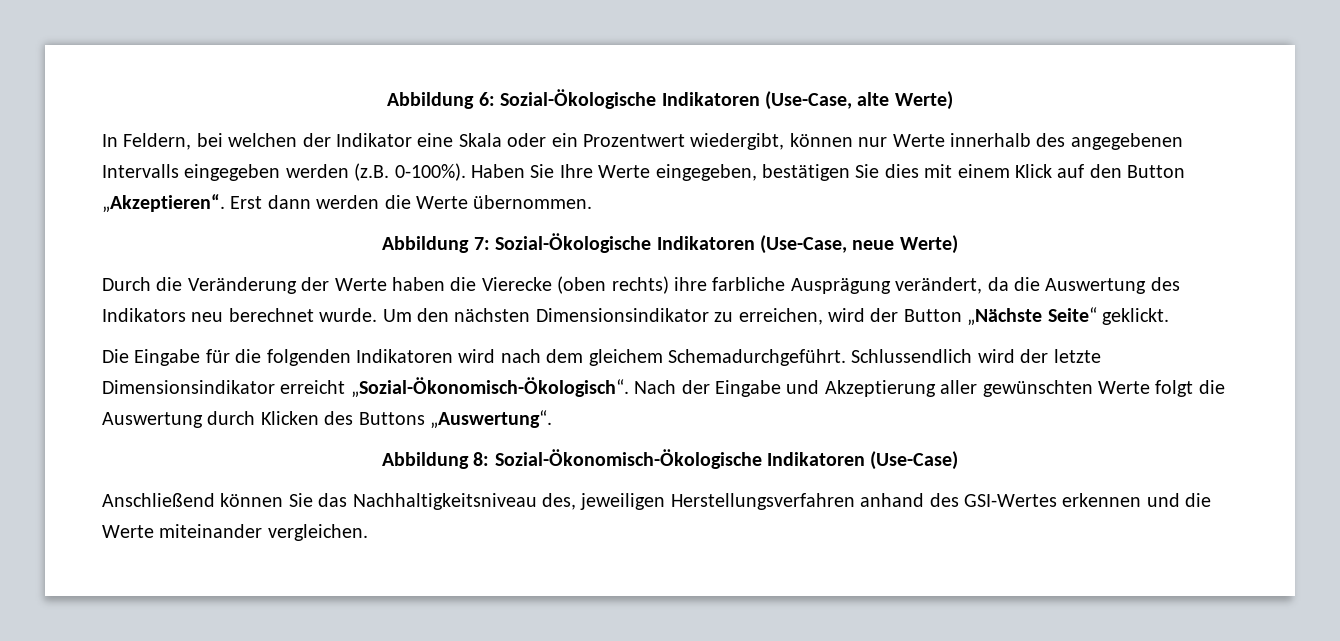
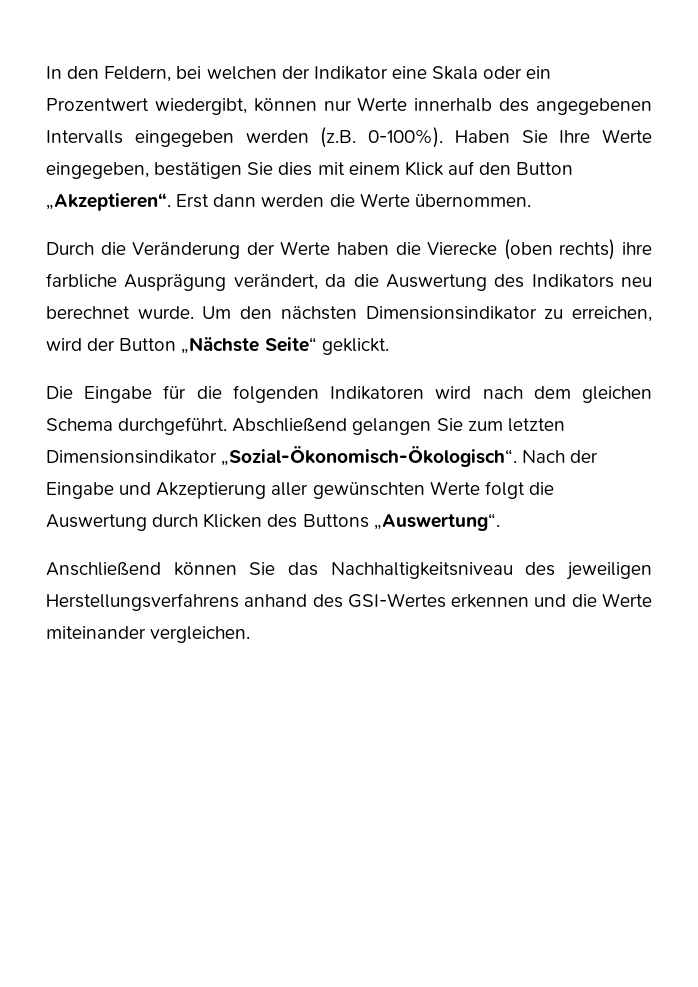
- Abbildung 6: Sozial-Ökologische Indikatoren (Use-Case, alte Werte)
- In Feldern, bei welchen der Indikator eine Skala oder ein Prozentwert wiedergibt, können nur Werte innerhalb des angegebenen Intervalls eingegeben werden (z.B. 0-100%).
+ In den Feldern, bei welchen der Indikator eine Skala oder ein Prozentwert wiedergibt, können nur Werte innerhalb des angegebenen Intervalls eingegeben werden (z.B. 0-100%).
- Abbildung 7: Sozial-Ökologische Indikatoren (Use-Case, neue Werte)
- Die Eingabe für die folgenden Indikatoren wird nach dem gleichem Schemadurchgeführt. Schlussendlich wird der letzte Dimensionsindikator erreicht „Sozial-Ökonomisch-Ökologisch“.
+ Die Eingabe für die folgenden Indikatoren wird nach dem gleichen Schema durchgeführt. Abschließend gelangen Sie zum letzten Dimensionsindikator „Sozial-Ökonomisch-Ökologisch“.
- Abbildung 8: Sozial-Ökonomisch-Ökologische Indikatoren (Use-Case)
- Anschließend können Sie das Nachhaltigkeitsniveau des, jeweiligen Herstellungsverfahren anhand des GSI-Wertes erkennen und die Werte miteinander vergleichen.
+ Anschließend können Sie das Nachhaltigkeitsniveau des jeweiligen Herstellungsverfahrens anhand des GSI-Wertes erkennen und die Werte miteinander vergleichen.

